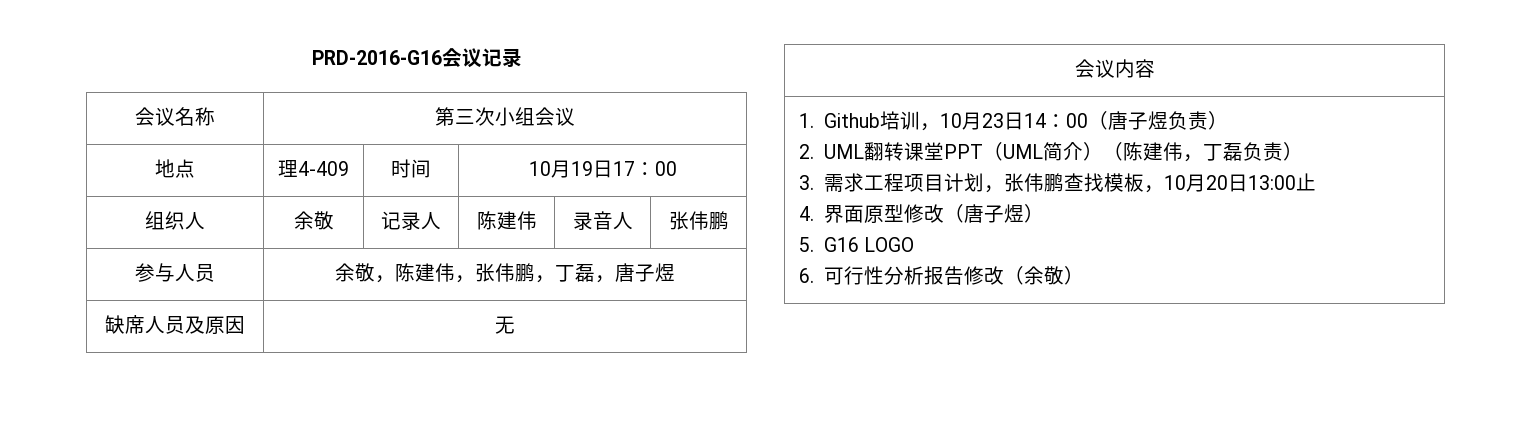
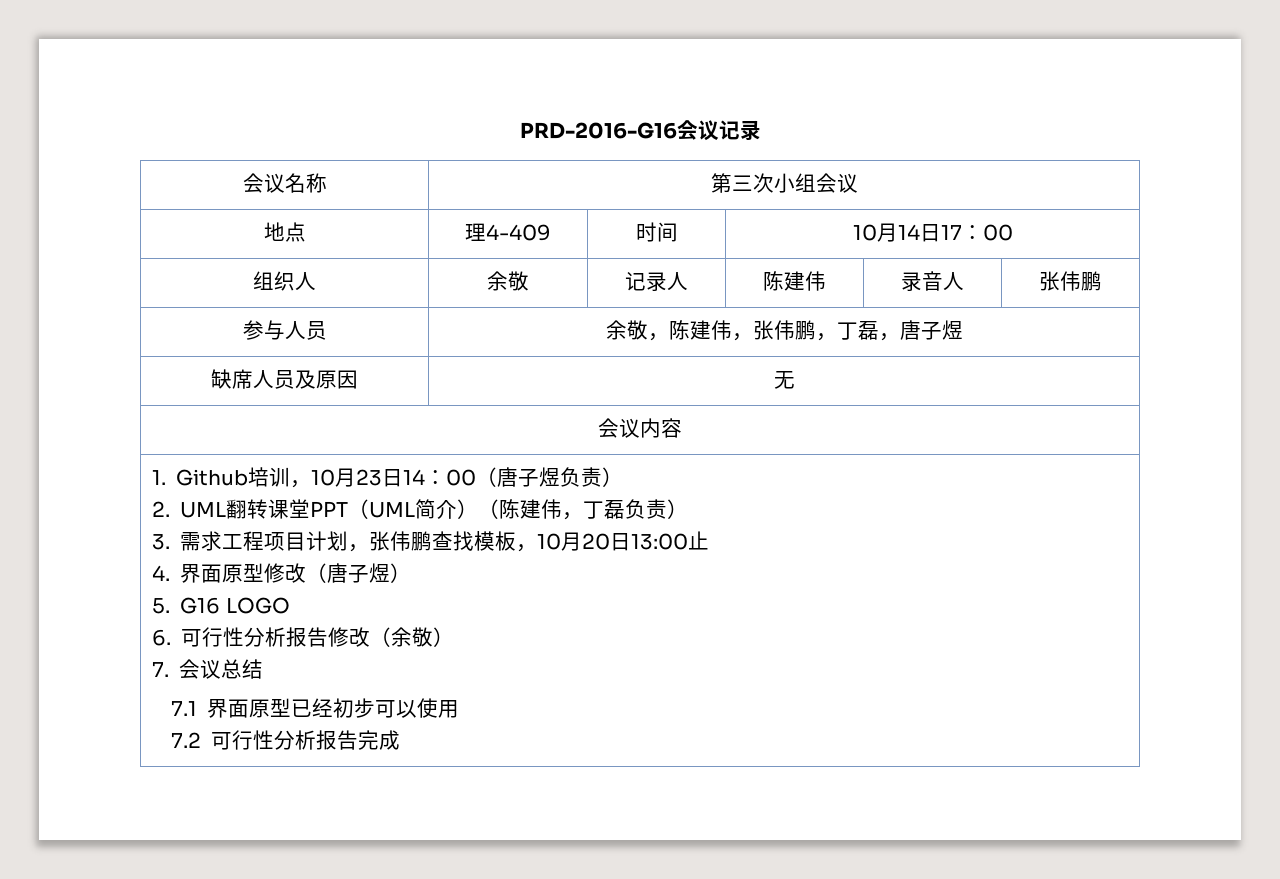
- 地点 | 理4-409 | 时间 | 10月19日17：00
+ 地点 | 理4-409 | 时间 | 10月14日17：00
+ 7.会议总结
+ 7.1界面原型已经初步可以使用
+ 7.2可行性分析报告完成

